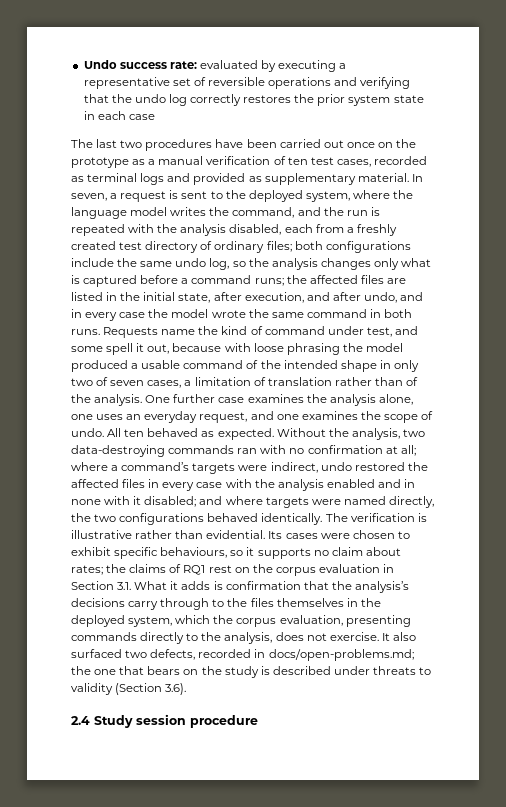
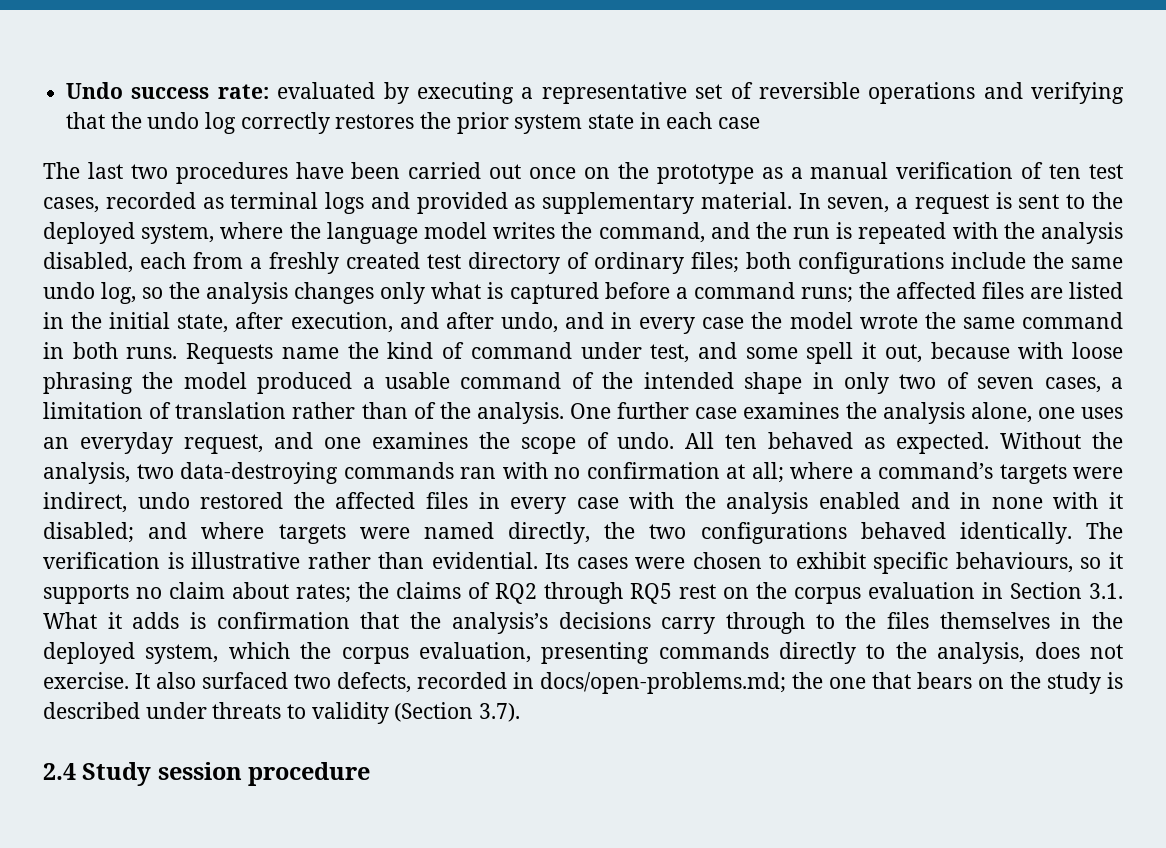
- Its cases were chosen to exhibit specific behaviours, so it supports no claim about rates; the claims of RQ1 rest on the corpus evaluation in Section 3.1. What it adds is confirmation that the analysis’s decisions carry through to the files themselves in the deployed system, which the corpus evaluation, presenting commands directly to the analysis, does not exercise.
+ Its cases were chosen to exhibit specific behaviours, so it supports no claim about rates; the claims of RQ2 through RQ5 rest on the corpus evaluation in Section 3.1. What it adds is confirmation that the analysis’s decisions carry through to the files themselves in the deployed system, which the corpus evaluation, presenting commands directly to the analysis, does not exercise.
- It also surfaced two defects, recorded in docs/open-problems.md; the one that bears on the study is described under threats to validity (Section 3.6).
+ It also surfaced two defects, recorded in docs/open-problems.md; the one that bears on the study is described under threats to validity (Section 3.7).

